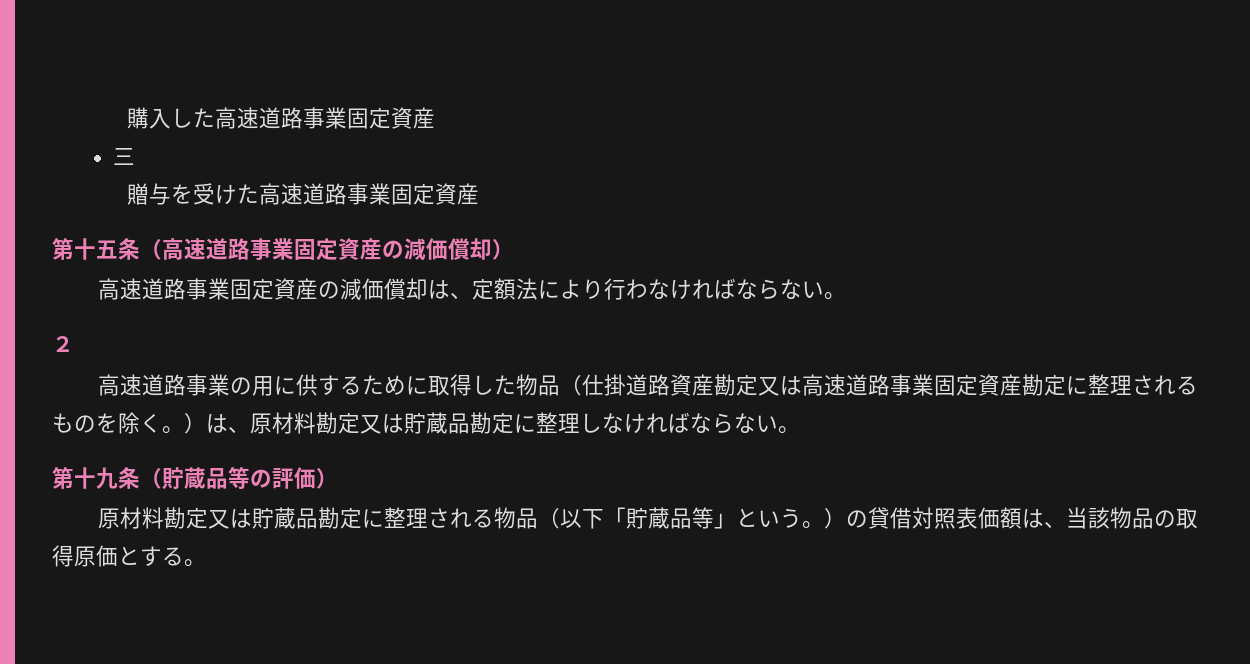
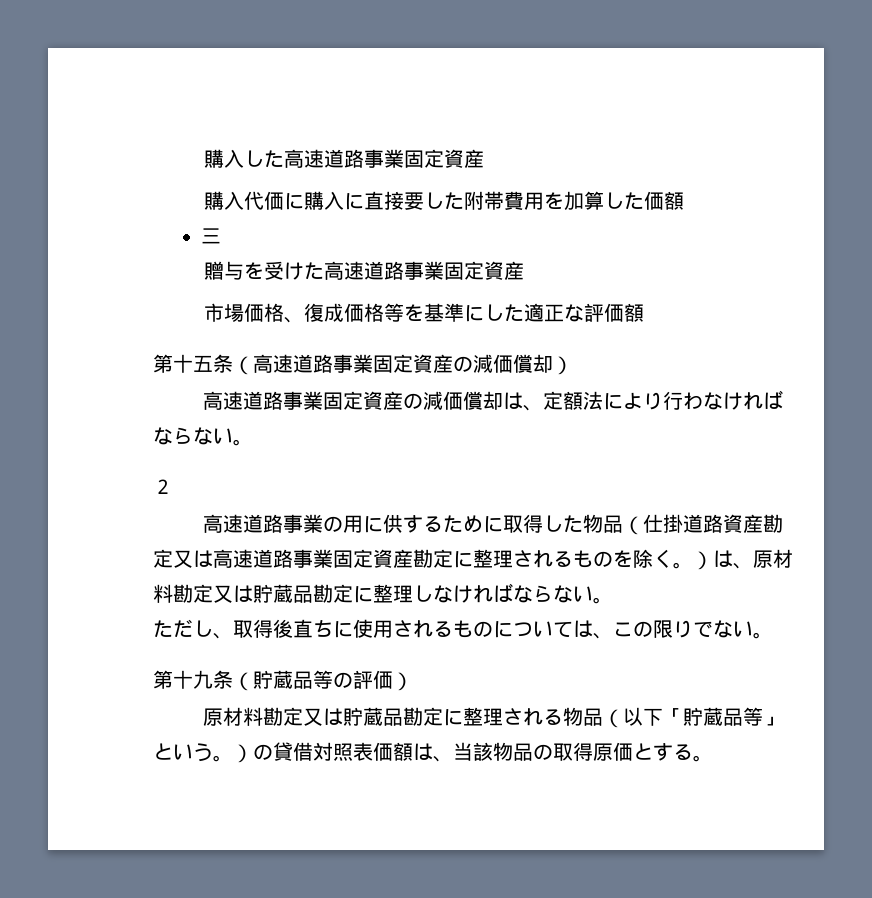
+ 購入代価に購入に直接要した附帯費用を加算した価額
+ 市場価格、復成価格等を基準にした適正な評価額
+ ただし、取得後直ちに使用されるものについては、この限りでない。

